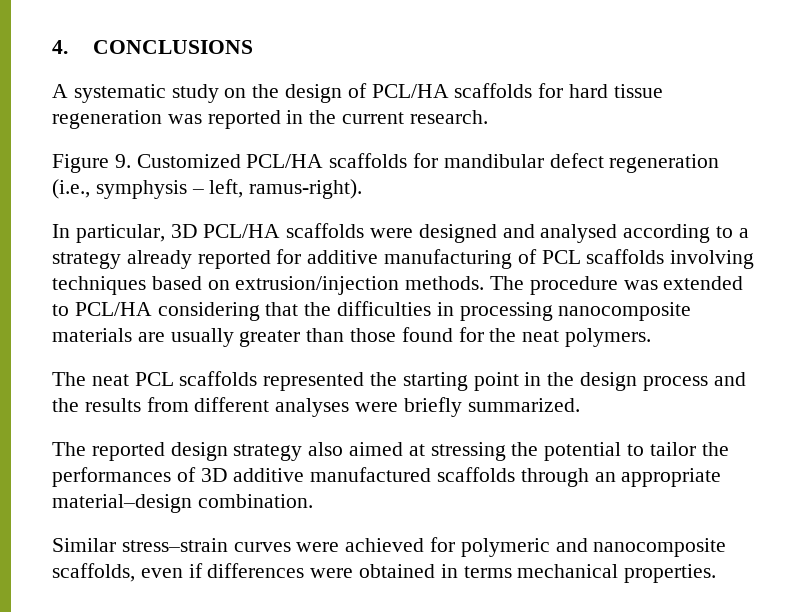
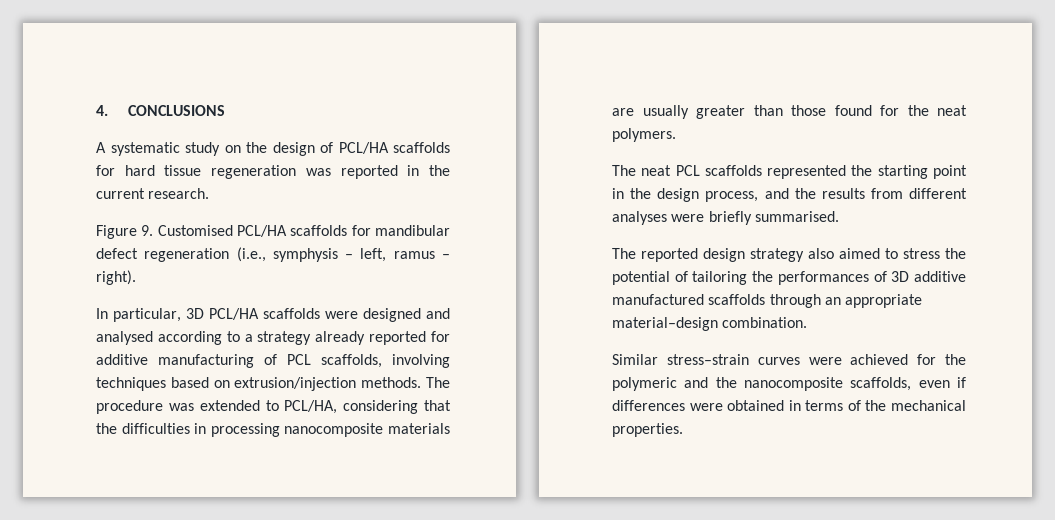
- Figure 9. Customized PCL/HA scaffolds for mandibular defect regeneration (i.e., symphysis – left, ramus-right).
+ Figure 9. Customised PCL/HA scaffolds for mandibular defect regeneration (i.e., symphysis – left, ramus – right).
- In particular, 3D PCL/HA scaffolds were designed and analysed according to a strategy already reported for additive manufacturing of PCL scaffolds involving techniques based on extrusion/injection methods.
+ In particular, 3D PCL/HA scaffolds were designed and analysed according to a strategy already reported for additive manufacturing of PCL scaffolds, involving techniques based on extrusion/injection methods.
- The procedure was extended to PCL/HA considering that the difficulties in processing nanocomposite materials are usually greater than those found for the neat polymers.
+ The procedure was extended to PCL/HA, considering that the difficulties in processing nanocomposite materials are usually greater than those found for the neat polymers.
- The neat PCL scaffolds represented the starting point in the design process and the results from different analyses were briefly summarized.
+ The neat PCL scaffolds represented the starting point in the design process, and the results from different analyses were briefly summarised.
- The reported design strategy also aimed at stressing the potential to tailor the performances of 3D additive manufactured scaffolds through an appropriate material–design combination.
+ The reported design strategy also aimed to stress the potential of tailoring the performances of 3D additive manufactured scaffolds through an appropriate material–design combination.
- Similar stress–strain curves were achieved for polymeric and nanocomposite scaffolds, even if differences were obtained in terms mechanical properties.
+ Similar stress–strain curves were achieved for the polymeric and the nanocomposite scaffolds, even if differences were obtained in terms of the mechanical properties.

